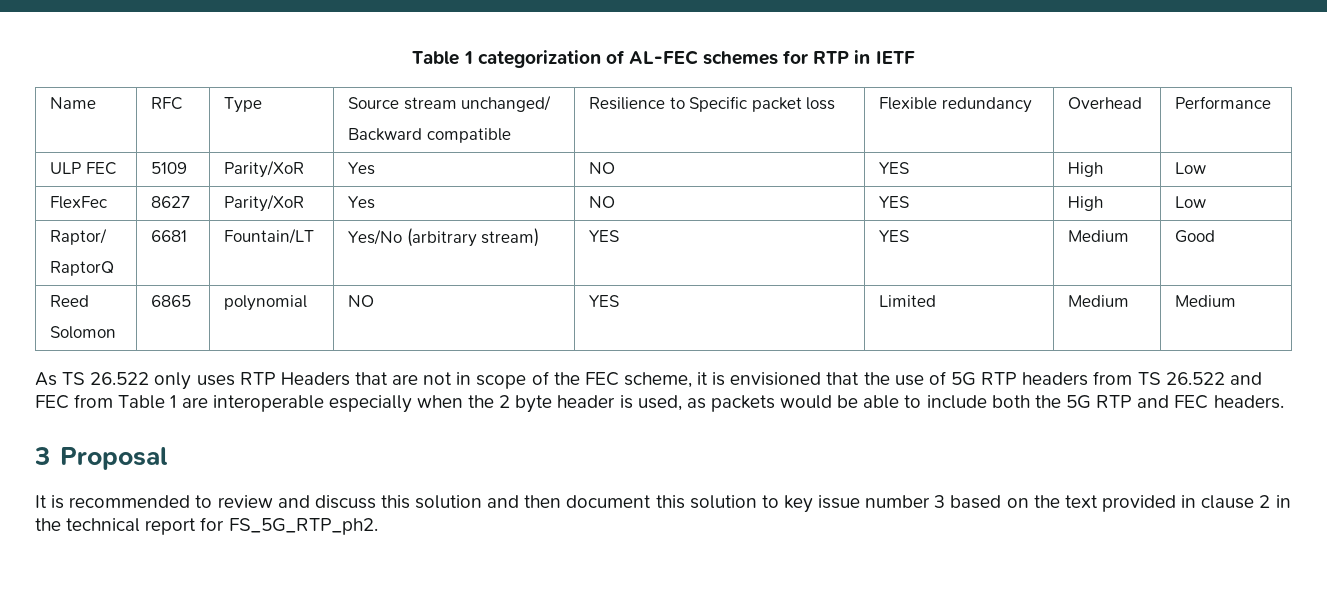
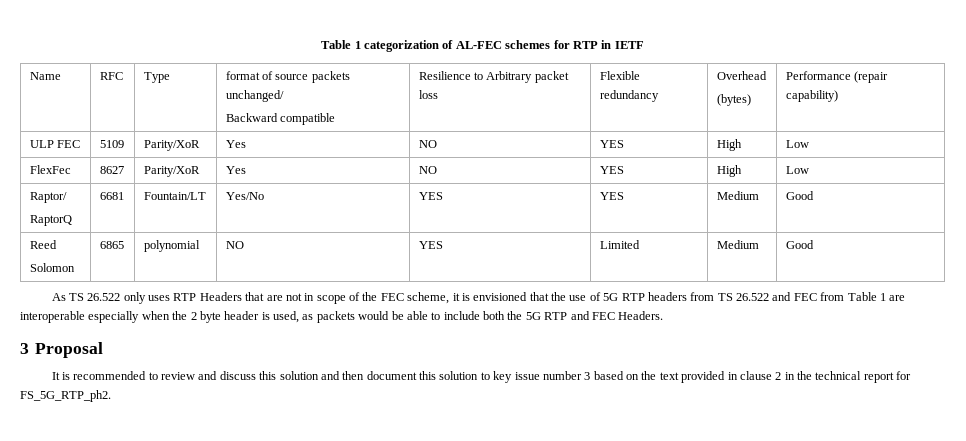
- Name | RFC | Type | Source stream unchanged/
- Backward compatible | Resilience to Specific packet loss | Flexible redundancy | Overhead | Performance
+ Name | RFC | Type | format of source packets unchanged/
+ Backward compatible | Resilience to Arbitrary packet loss | Flexible redundancy | Overhead
+ (bytes) | Performance (repair capability)
  Raptor/
- RaptorQ | 6681 | Fountain/LT | Yes/No (arbitrary stream) | YES | YES | Medium | Good
+ RaptorQ | 6681 | Fountain/LT | Yes/No | YES | YES | Medium | Good
  Reed
- Solomon | 6865 | polynomial | NO | YES | Limited | Medium | Medium
+ Solomon | 6865 | polynomial | NO | YES | Limited | Medium | Good
- As TS 26.522 only uses RTP Headers that are not in scope of the FEC scheme, it is envisioned that the use of 5G RTP headers from TS 26.522 and FEC from Table 1 are interoperable especially when the 2 byte header is used, as packets would be able to include both the 5G RTP and FEC headers.
+ As TS 26.522 only uses RTP Headers that are not in scope of the FEC scheme, it is envisioned that the use of 5G RTP headers from TS 26.522 and FEC from Table 1 are interoperable especially when the 2 byte header is used, as packets would be able to include both the 5G RTP and FEC Headers.

